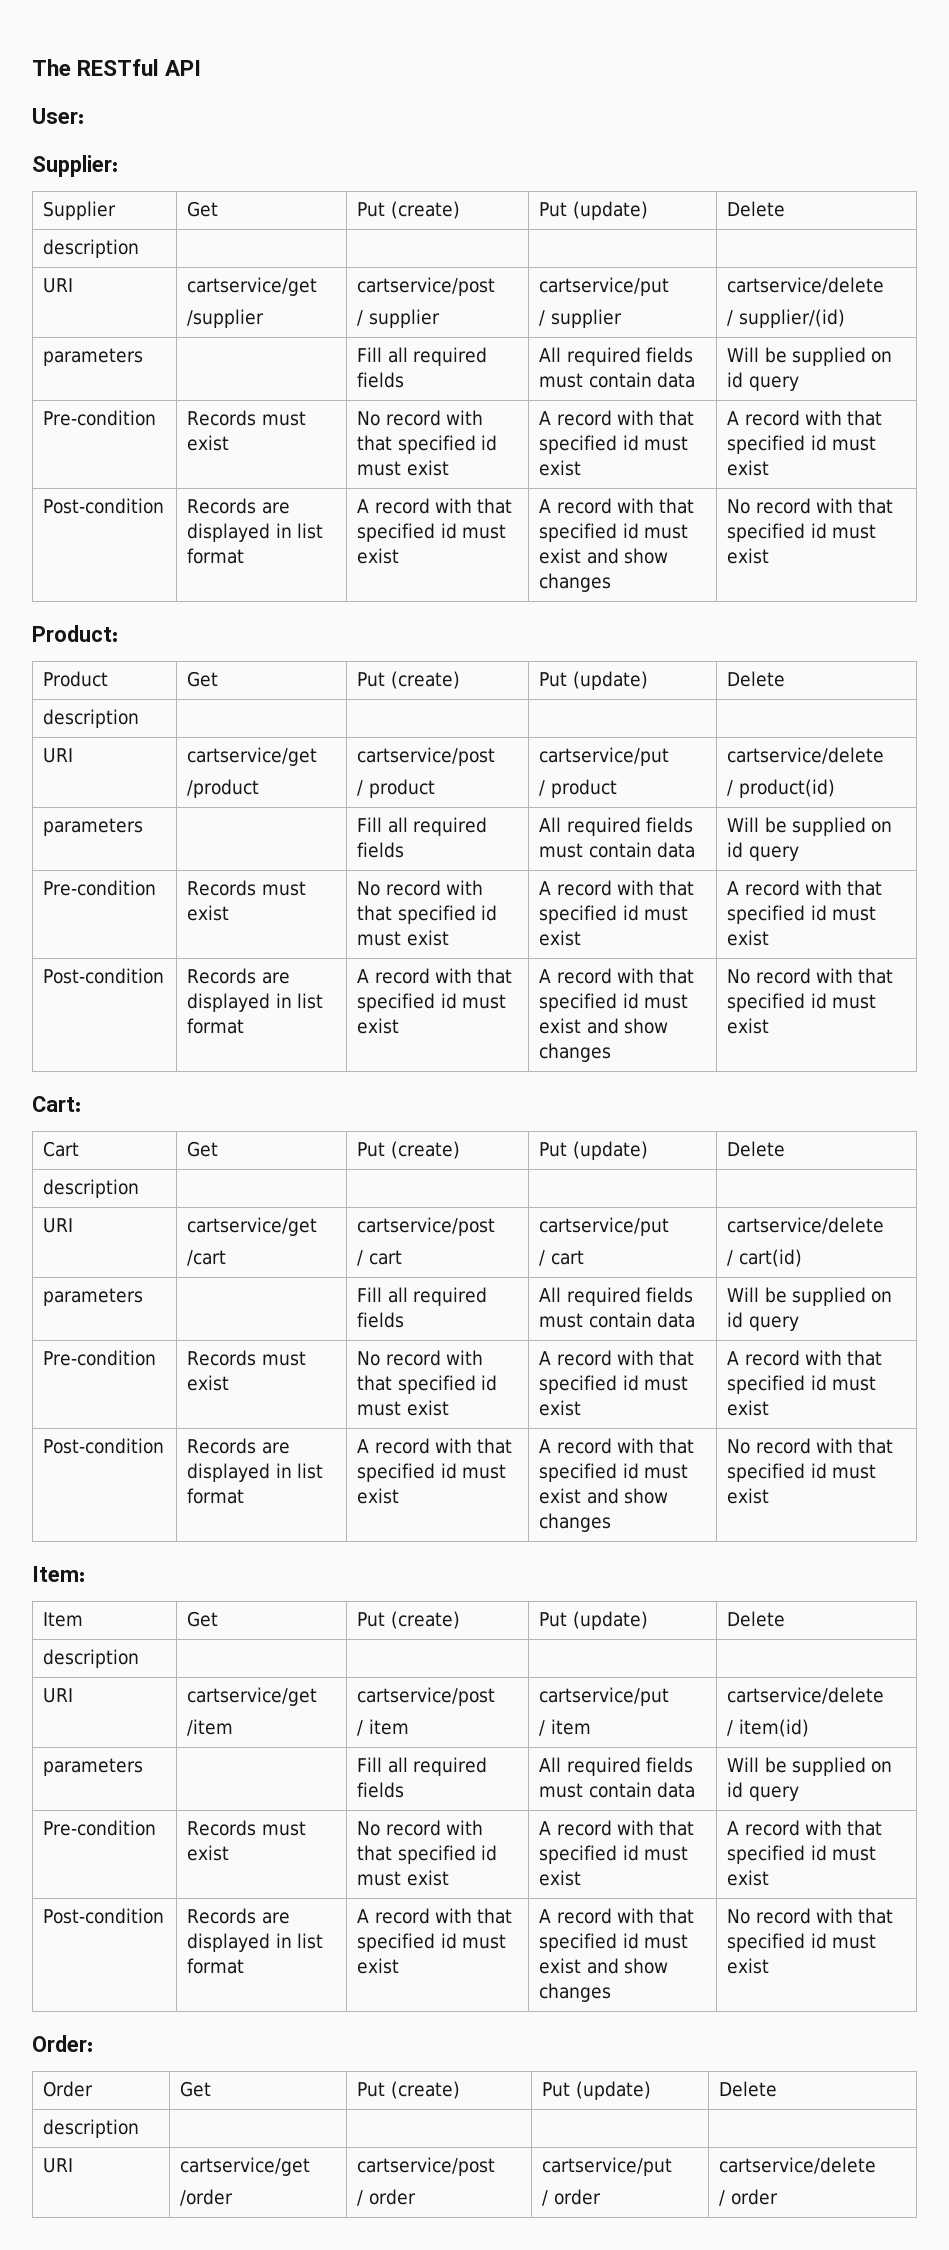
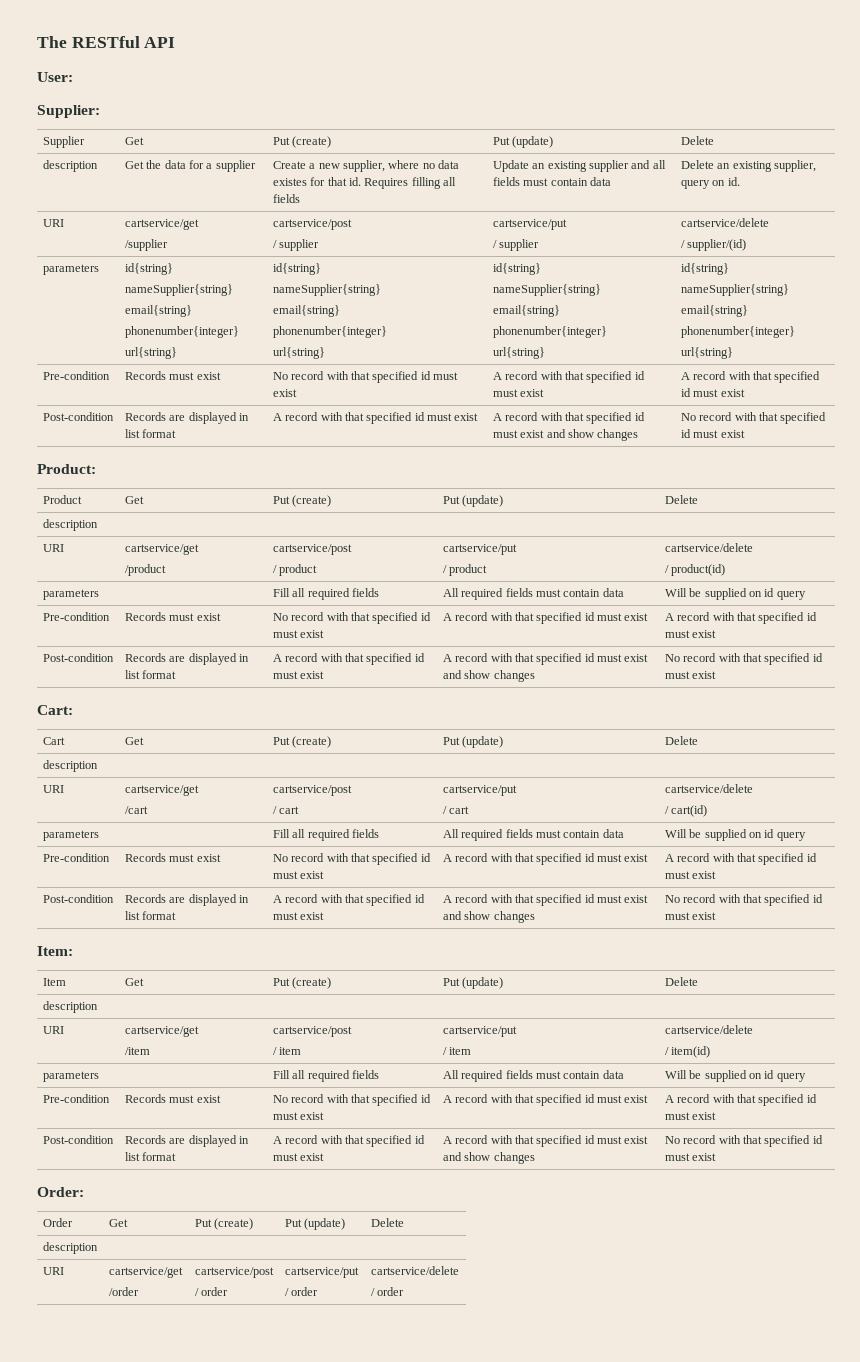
  Supplier | Get | Put (create) | Put (update) | Delete
- description | | | |
+ description | Get the data for a supplier | Create a new supplier, where no data existes for that id. Requires filling all fields | Update an existing supplier and all fields must contain data | Delete an existing supplier, query on id.
  URI | cartservice/get
  /supplier | cartservice/post
  / supplier | cartservice/put
  / supplier | cartservice/delete
  / supplier/(id)
- parameters | | Fill all required fields | All required fields must contain data | Will be supplied on id query
+ parameters | id{string}
+ nameSupplier{string}
+ email{string}
+ phonenumber{integer}
+ url{string} | id{string}
+ nameSupplier{string}
+ email{string}
+ phonenumber{integer}
+ url{string} | id{string}
+ nameSupplier{string}
+ email{string}
+ phonenumber{integer}
+ url{string} | id{string}
+ nameSupplier{string}
+ email{string}
+ phonenumber{integer}
+ url{string}

